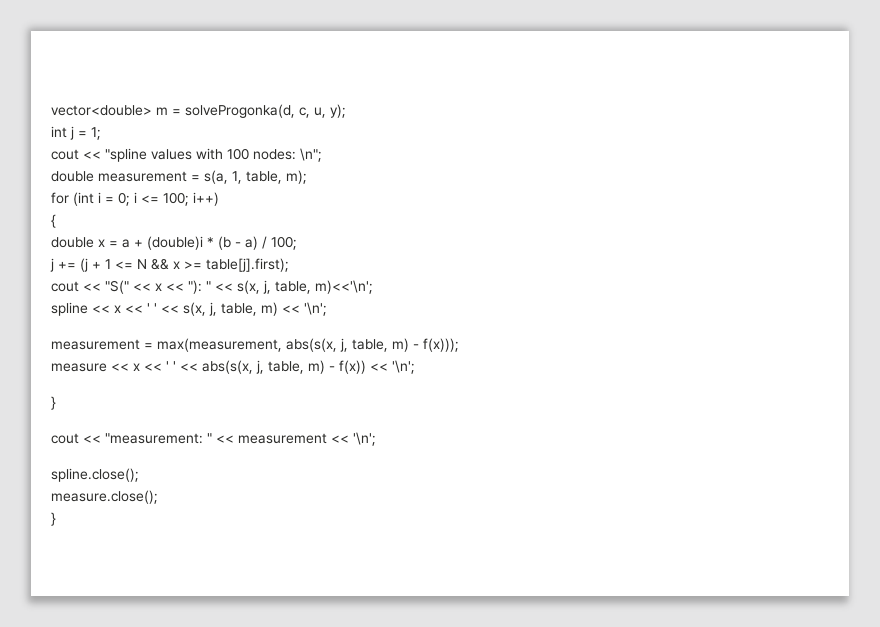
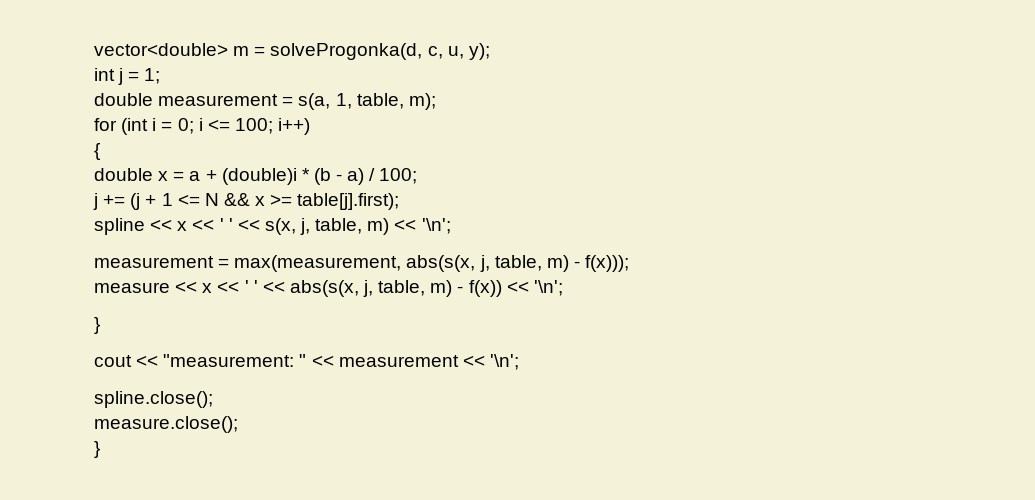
- cout << "spline values with 100 nodes: \n";
- cout << "S(" << x << "): " << s(x, j, table, m)<<'\n';

